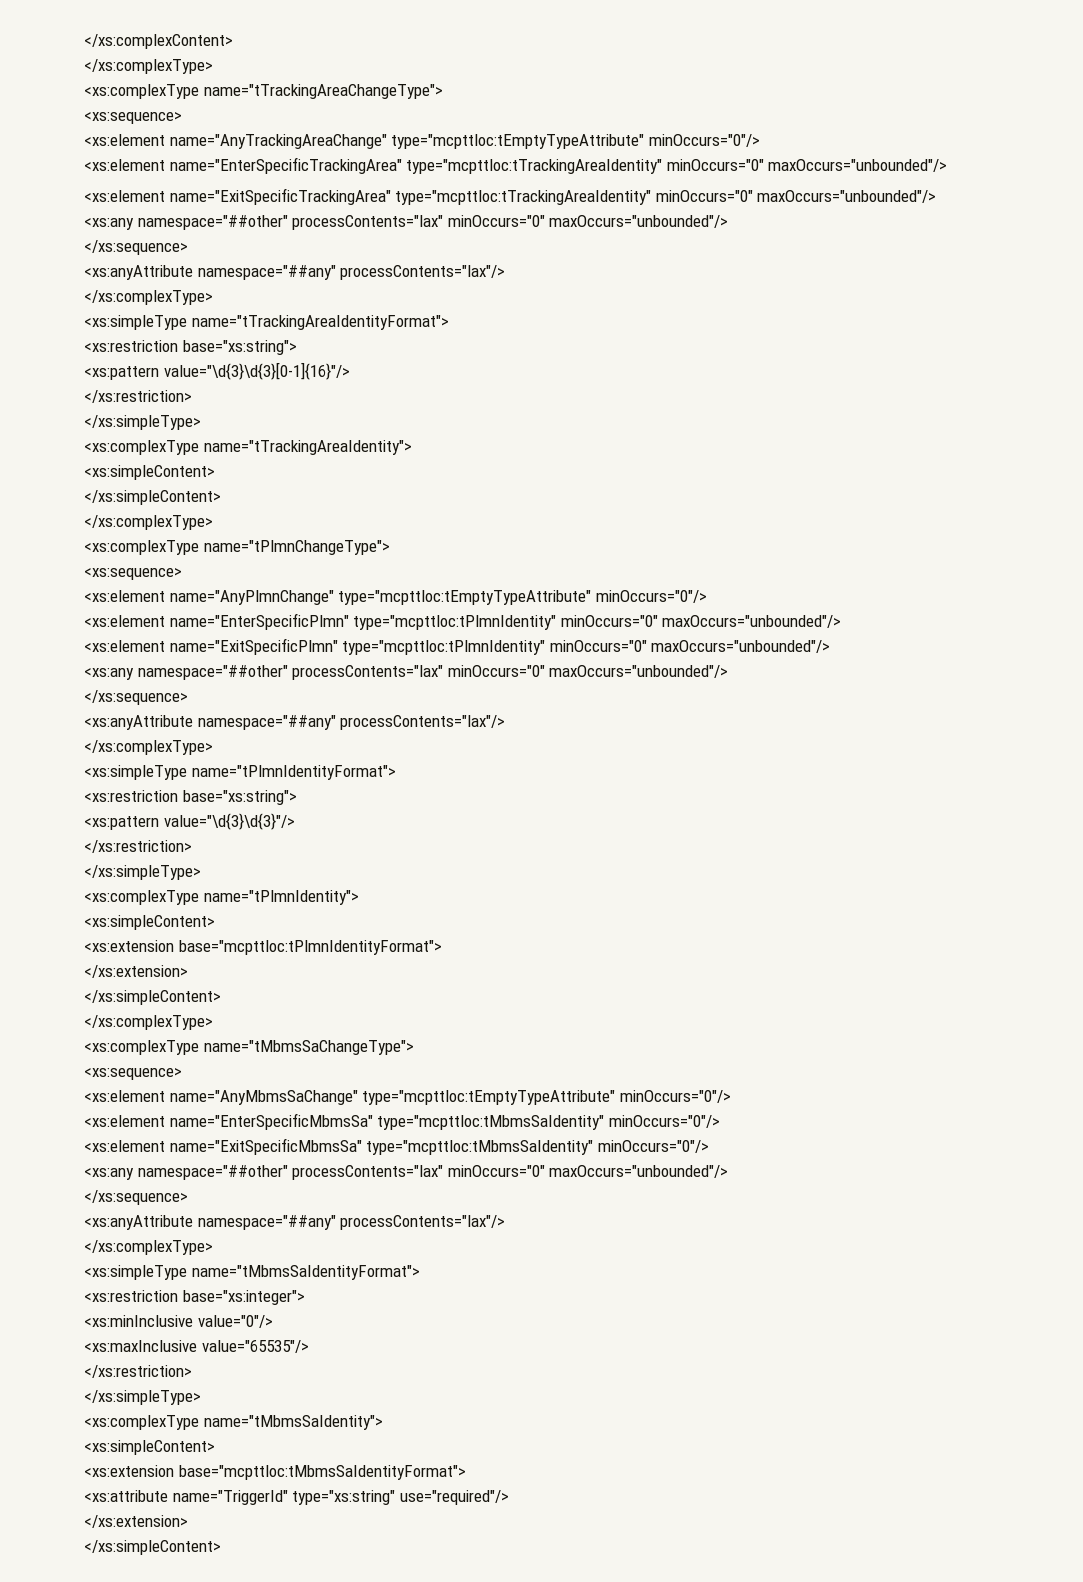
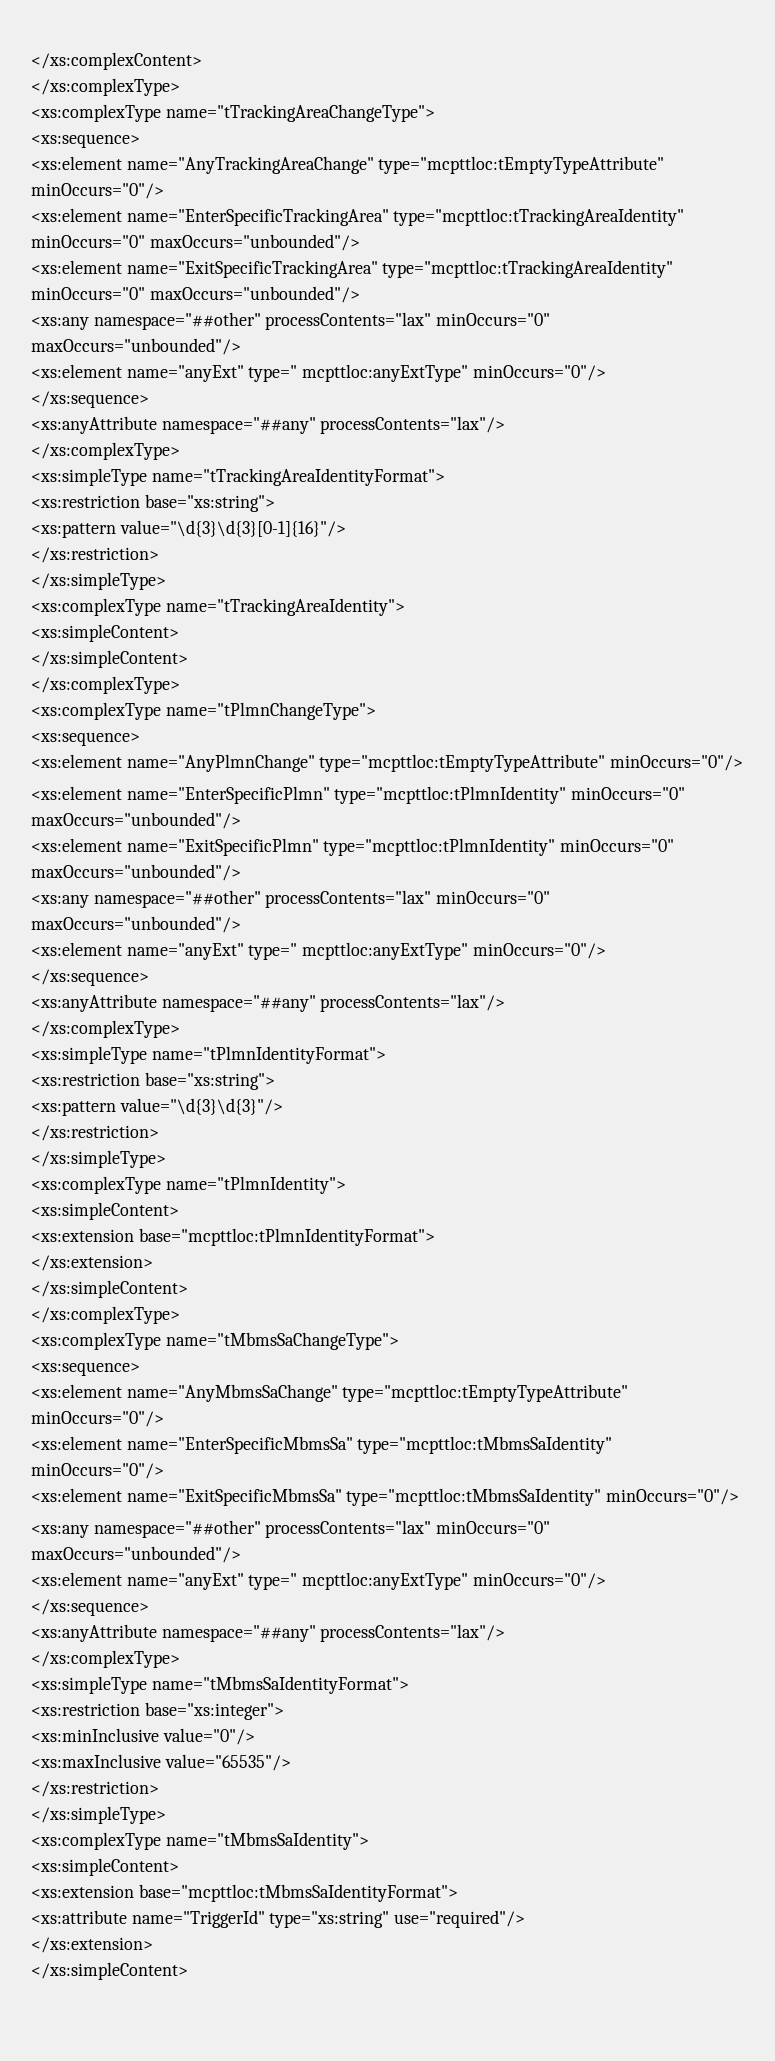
  <xs:element name="ExitSpecificTrackingArea" type="mcpttloc:tTrackingAreaIdentity" minOccurs="0" maxOccurs="unbounded"/>
  <xs:any namespace="##other" processContents="lax" minOccurs="0" maxOccurs="unbounded"/>
+ <xs:element name="anyExt" type=" mcpttloc:anyExtType" minOccurs="0"/>
  <xs:element name="ExitSpecificPlmn" type="mcpttloc:tPlmnIdentity" minOccurs="0" maxOccurs="unbounded"/>
  <xs:any namespace="##other" processContents="lax" minOccurs="0" maxOccurs="unbounded"/>
+ <xs:element name="anyExt" type=" mcpttloc:anyExtType" minOccurs="0"/>
  <xs:element name="ExitSpecificMbmsSa" type="mcpttloc:tMbmsSaIdentity" minOccurs="0"/>
  <xs:any namespace="##other" processContents="lax" minOccurs="0" maxOccurs="unbounded"/>
+ <xs:element name="anyExt" type=" mcpttloc:anyExtType" minOccurs="0"/>

